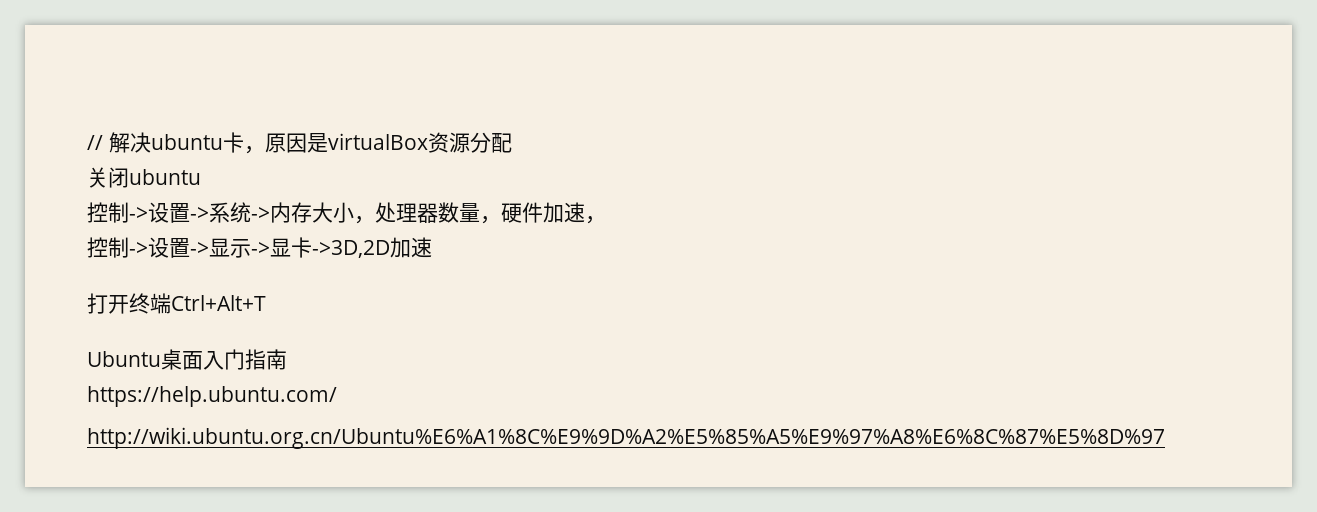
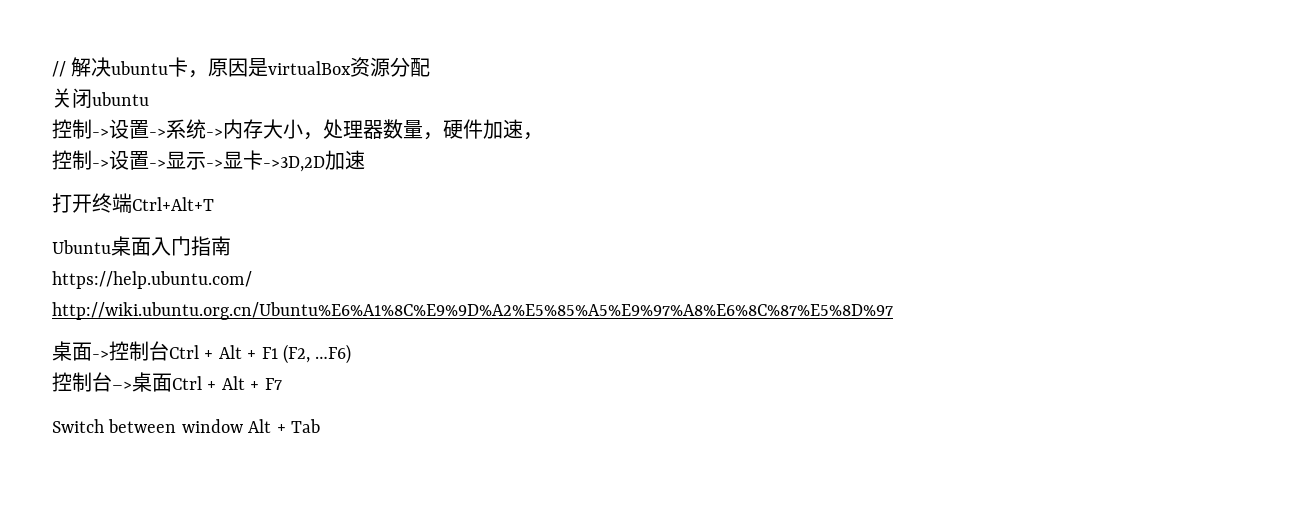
+ 桌面->控制台Ctrl + Alt + F1 (F2, …F6)
+ 控制台–>桌面Ctrl + Alt + F7
+ Switch between window Alt + Tab

